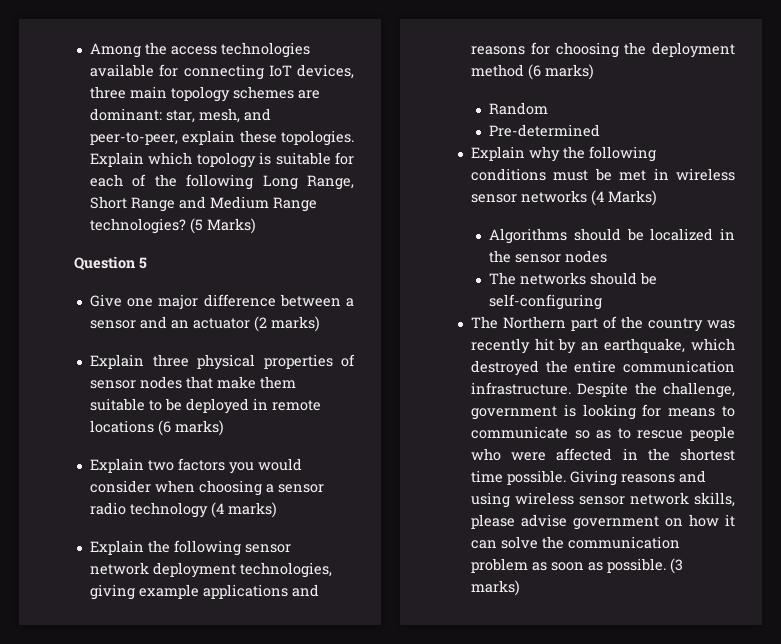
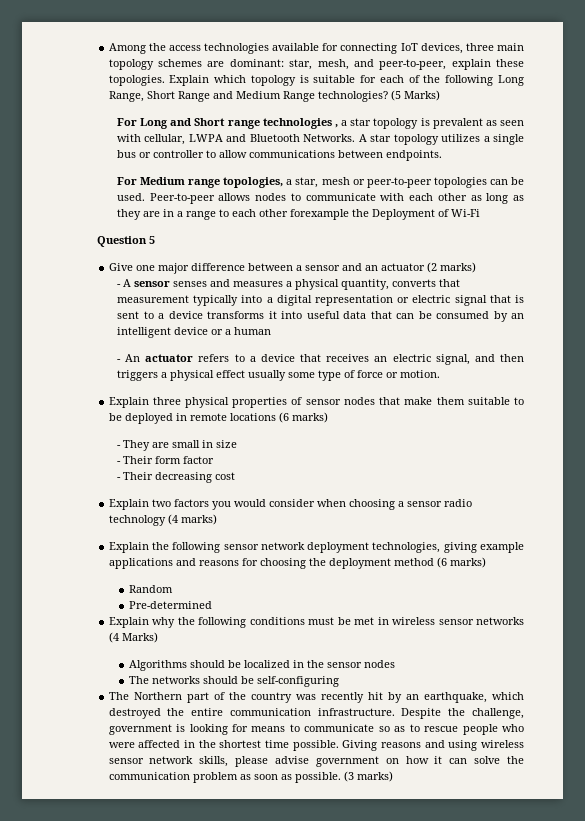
+ For Long and Short range technologies , a star topology is prevalent as seen with cellular, LWPA and Bluetooth Networks. A star topology utilizes a single bus or controller to allow communications between endpoints.
+ For Medium range topologies, a star, mesh or peer-to-peer topologies can be used. Peer-to-peer allows nodes to communicate with each other as long as they are in a range to each other forexample the Deployment of Wi-Fi
+ - A sensor senses and measures a physical quantity, converts that measurement typically into a digital representation or electric signal that is sent to a device transforms it into useful data that can be consumed by an intelligent device or a human
+ - An actuator refers to a device that receives an electric signal, and then triggers a physical effect usually some type of force or motion.
+ - They are small in size
+ - Their form factor
+ - Their decreasing cost

